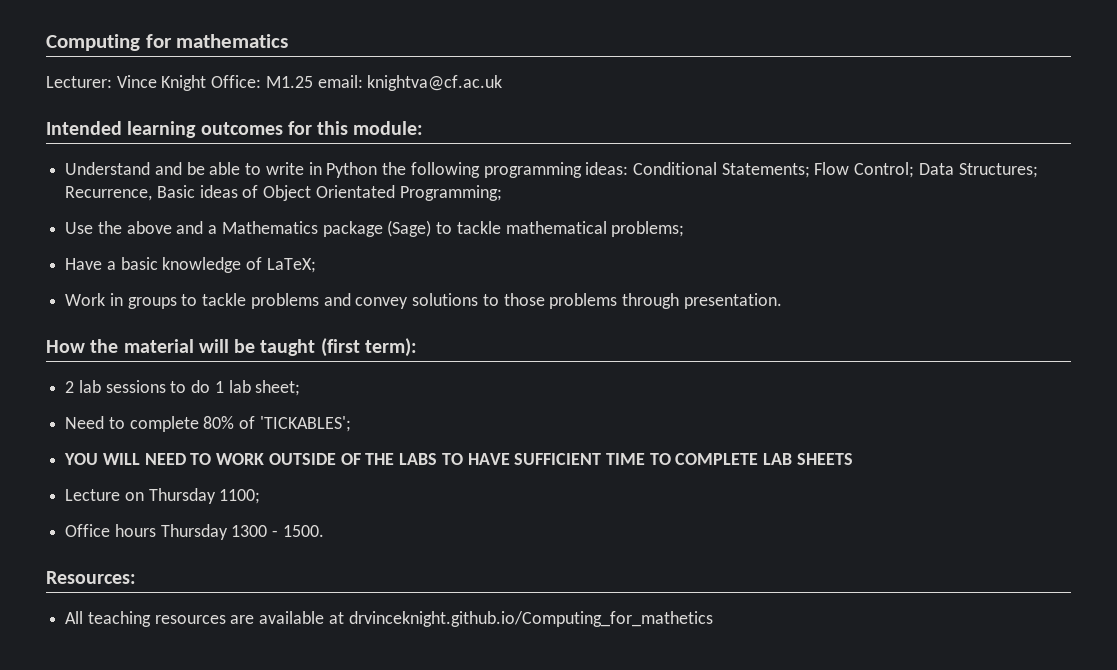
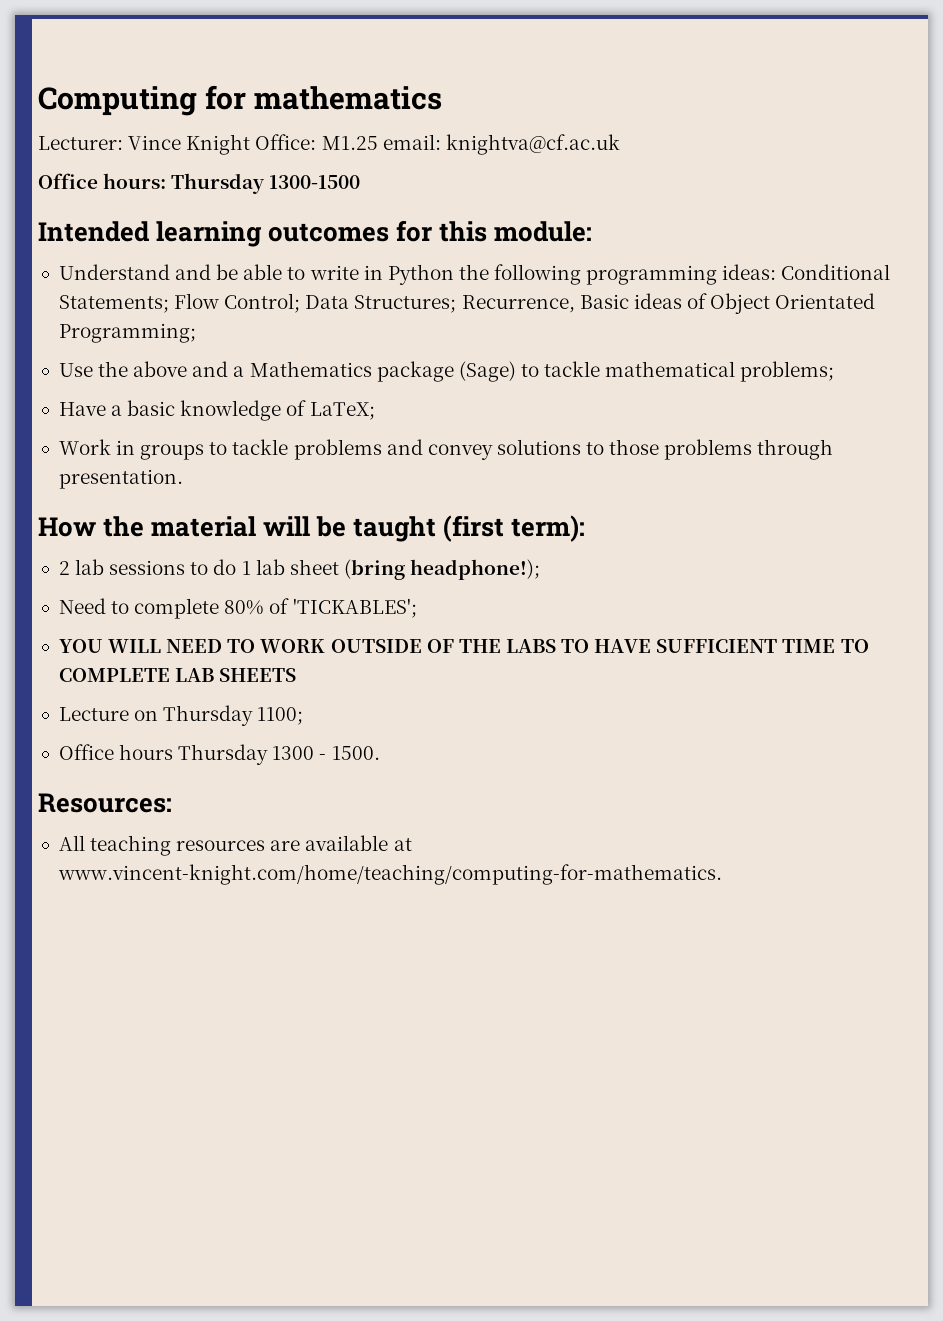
+ Office hours: Thursday 1300-1500
- 2 lab sessions to do 1 lab sheet;
+ 2 lab sessions to do 1 lab sheet (bring headphone!);
- All teaching resources are available at drvinceknight.github.io/Computing_for_mathetics
+ All teaching resources are available at www.vincent-knight.com/home/teaching/computing-for-mathematics.

